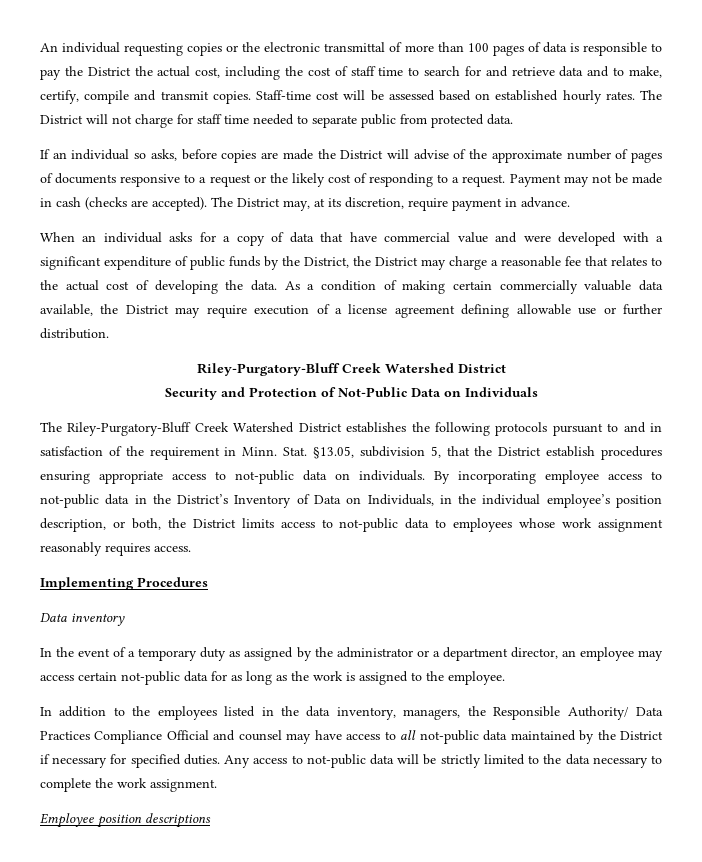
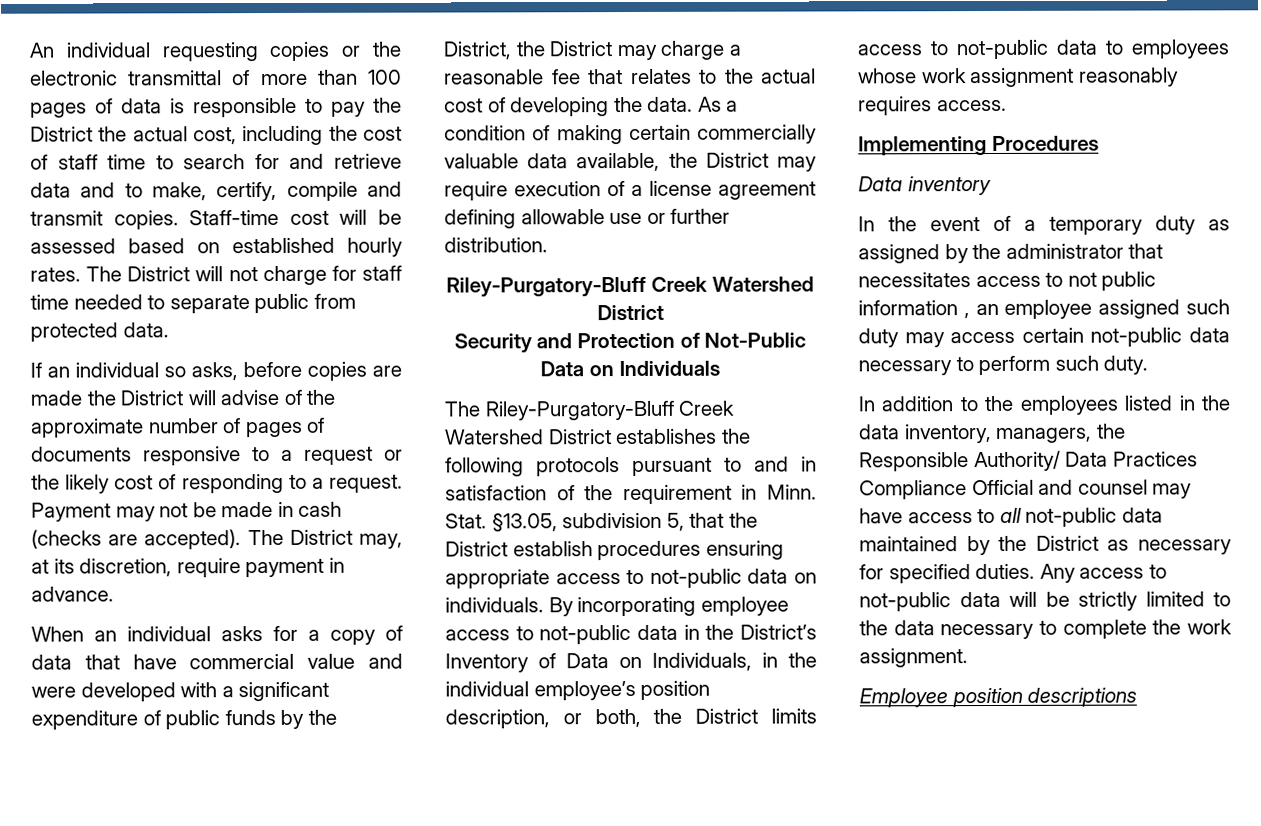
- In the event of a temporary duty as assigned by the administrator or a department director, an employee may access certain not-public data for as long as the work is assigned to the employee.
+ In the event of a temporary duty as assigned by the administrator that necessitates access to not public information , an employee assigned such duty may access certain not-public data necessary to perform such duty.
- In addition to the employees listed in the data inventory, managers, the Responsible Authority/ Data Practices Compliance Official and counsel may have access to all not-public data maintained by the District if necessary for specified duties.
+ In addition to the employees listed in the data inventory, managers, the Responsible Authority/ Data Practices Compliance Official and counsel may have access to all not-public data maintained by the District as necessary for specified duties.

